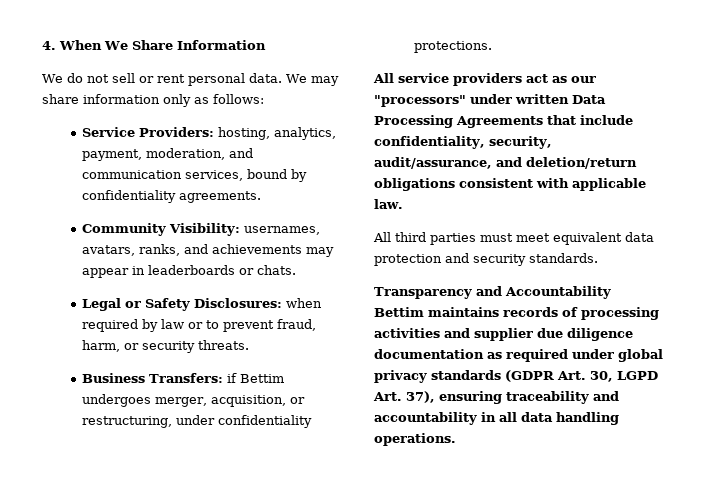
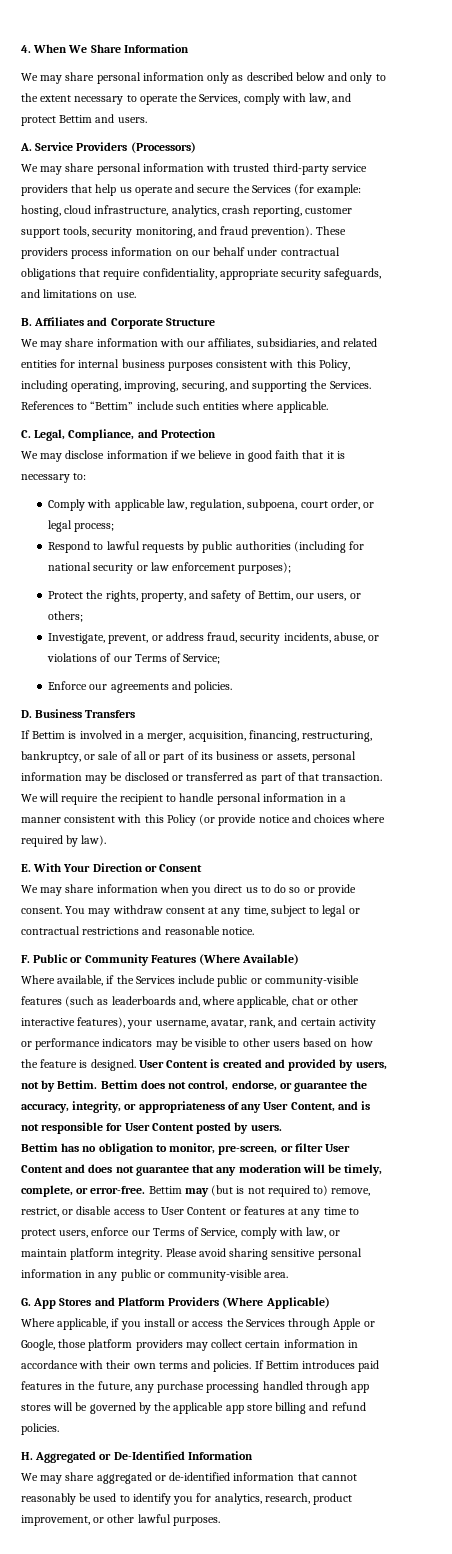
- We do not sell or rent personal data. We may share information only as follows:
- Service Providers: hosting, analytics, payment, moderation, and communication services, bound by confidentiality agreements.
- Community Visibility: usernames, avatars, ranks, and achievements may appear in leaderboards or chats.
- Legal or Safety Disclosures: when required by law or to prevent fraud, harm, or security threats.
- Business Transfers: if Bettim undergoes merger, acquisition, or restructuring, under confidentiality protections.
- All service providers act as our "processors" under written Data Processing Agreements that include confidentiality, security, audit/assurance, and deletion/return obligations consistent with applicable law.
- All third parties must meet equivalent data protection and security standards.
- Transparency and Accountability
- Bettim maintains records of processing activities and supplier due diligence documentation as required under global privacy standards (GDPR Art. 30, LGPD Art. 37), ensuring traceability and accountability in all data handling operations.
+ We may share personal information only as described below and only to the extent necessary to operate the Services, comply with law, and protect Bettim and users.
+ A. Service Providers (Processors)
+ We may share personal information with trusted third-party service providers that help us operate and secure the Services (for example: hosting, cloud infrastructure, analytics, crash reporting, customer support tools, security monitoring, and fraud prevention). These providers process information on our behalf under contractual obligations that require confidentiality, appropriate security safeguards, and limitations on use.
+ B. Affiliates and Corporate Structure
+ We may share information with our affiliates, subsidiaries, and related entities for internal business purposes consistent with this Policy, including operating, improving, securing, and supporting the Services. References to “Bettim” include such entities where applicable.
+ C. Legal, Compliance, and Protection
+ We may disclose information if we believe in good faith that it is necessary to:
+ Comply with applicable law, regulation, subpoena, court order, or legal process;
+ Respond to lawful requests by public authorities (including for national security or law enforcement purposes);
+ Protect the rights, property, and safety of Bettim, our users, or others;
+ Investigate, prevent, or address fraud, security incidents, abuse, or violations of our Terms of Service;
+ Enforce our agreements and policies.
+ D. Business Transfers
+ If Bettim is involved in a merger, acquisition, financing, restructuring, bankruptcy, or sale of all or part of its business or assets, personal information may be disclosed or transferred as part of that transaction. We will require the recipient to handle personal information in a manner consistent with this Policy (or provide notice and choices where required by law).
+ E. With Your Direction or Consent
+ We may share information when you direct us to do so or provide consent. You may withdraw consent at any time, subject to legal or contractual restrictions and reasonable notice.
+ F. Public or Community Features (Where Available)
+ Where available, if the Services include public or community-visible features (such as leaderboards and, where applicable, chat or other interactive features), your username, avatar, rank, and certain activity or performance indicators may be visible to other users based on how the feature is designed. User Content is created and provided by users, not by Bettim. Bettim does not control, endorse, or guarantee the accuracy, integrity, or appropriateness of any User Content, and is not responsible for User Content posted by users.
+ Bettim has no obligation to monitor, pre-screen, or filter User Content and does not guarantee that any moderation will be timely, complete, or error-free. Bettim may (but is not required to) remove, restrict, or disable access to User Content or features at any time to protect users, enforce our Terms of Service, comply with law, or maintain platform integrity. Please avoid sharing sensitive personal information in any public or community-visible area.
+ G. App Stores and Platform Providers (Where Applicable)
+ Where applicable, if you install or access the Services through Apple or Google, those platform providers may collect certain information in accordance with their own terms and policies. If Bettim introduces paid features in the future, any purchase processing handled through app stores will be governed by the applicable app store billing and refund policies.
+ H. Aggregated or De-Identified Information
+ We may share aggregated or de-identified information that cannot reasonably be used to identify you for analytics, research, product improvement, or other lawful purposes.

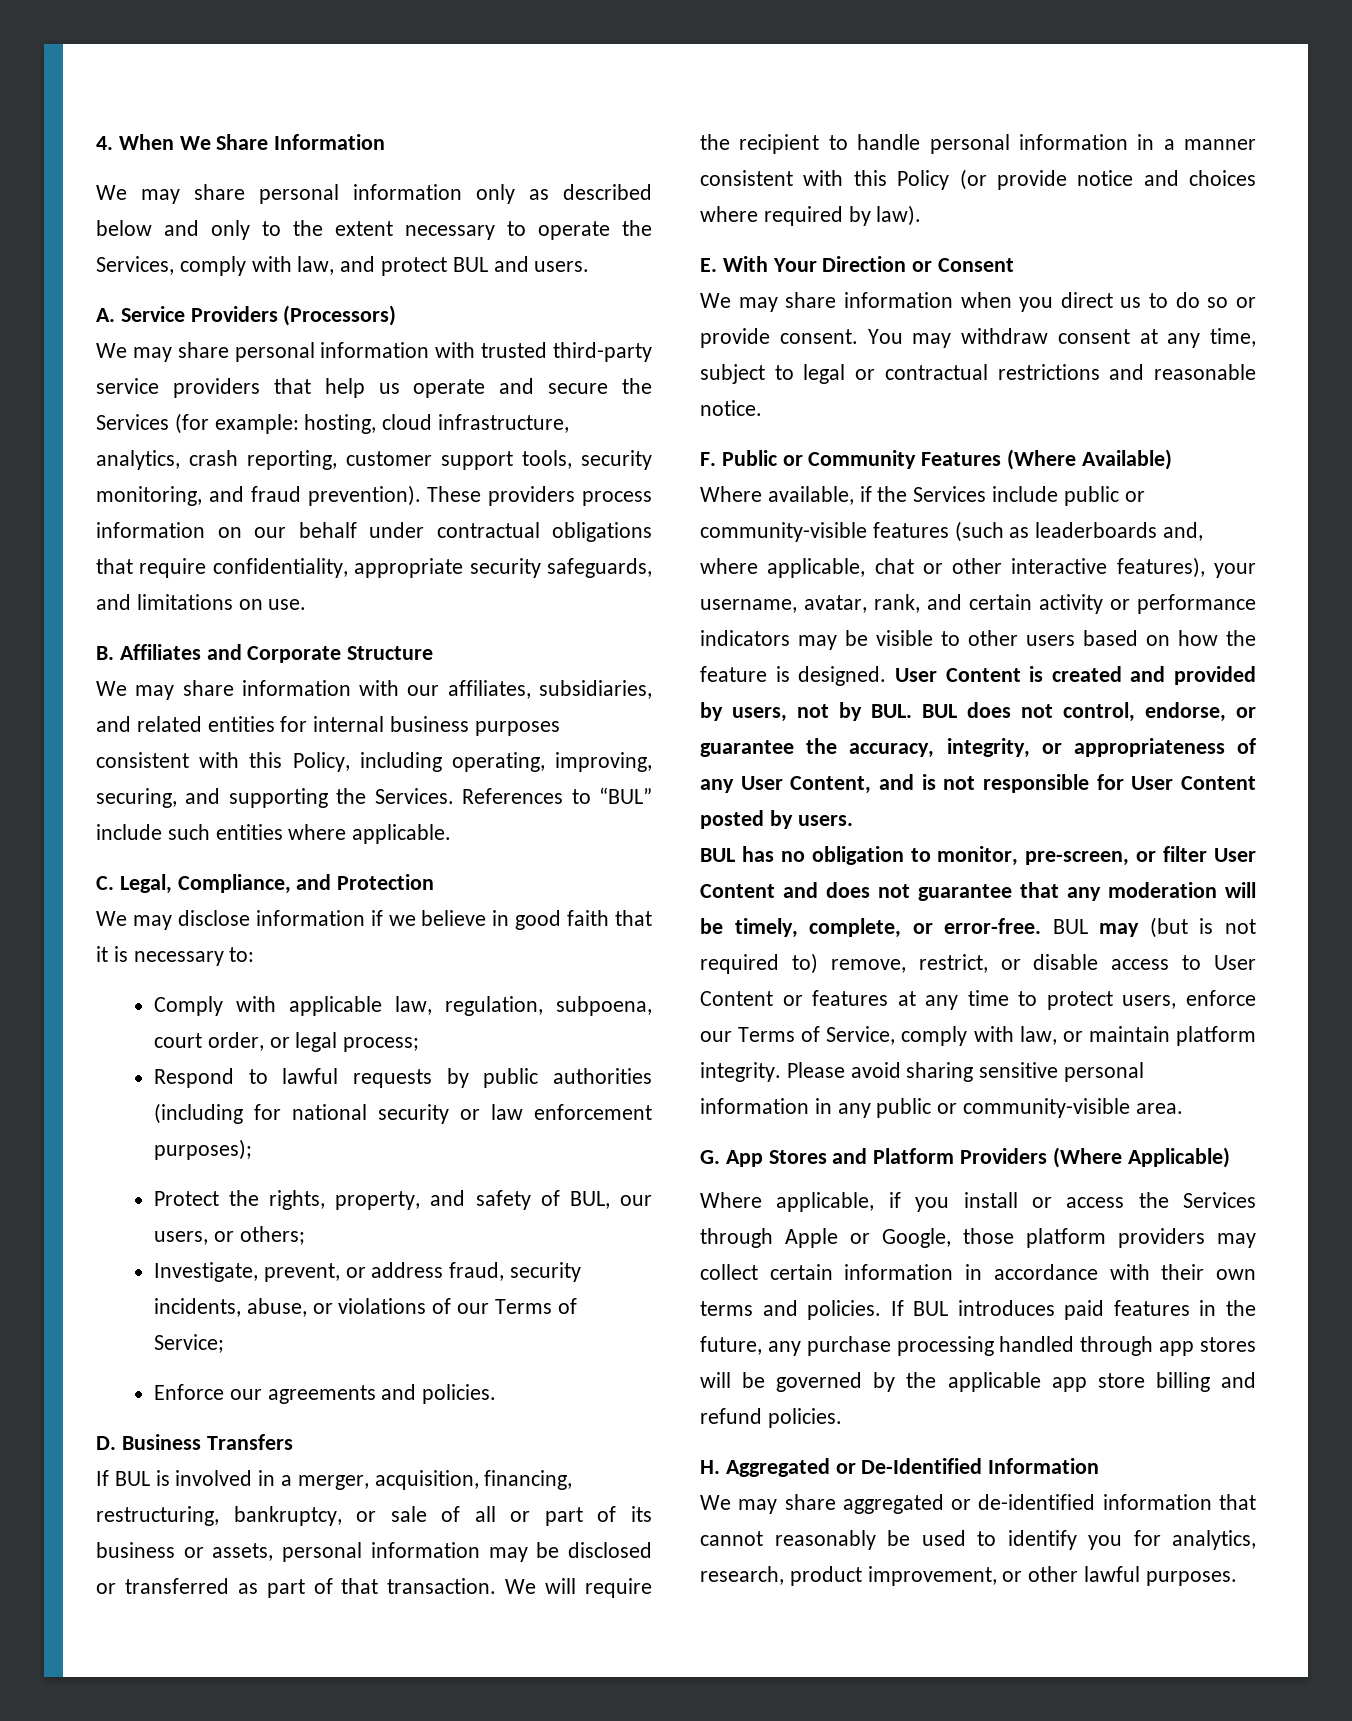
- We may share personal information only as described below and only to the extent necessary to operate the Services, comply with law, and protect Bettim and users.
+ We may share personal information only as described below and only to the extent necessary to operate the Services, comply with law, and protect BUL and users.
- References to “Bettim” include such entities where applicable.
+ References to “BUL” include such entities where applicable.
- Protect the rights, property, and safety of Bettim, our users, or others;
+ Protect the rights, property, and safety of BUL, our users, or others;
- If Bettim is involved in a merger, acquisition, financing, restructuring, bankruptcy, or sale of all or part of its business or assets, personal information may be disclosed or transferred as part of that transaction.
+ If BUL is involved in a merger, acquisition, financing, restructuring, bankruptcy, or sale of all or part of its business or assets, personal information may be disclosed or transferred as part of that transaction.
- User Content is created and provided by users, not by Bettim. Bettim does not control, endorse, or guarantee the accuracy, integrity, or appropriateness of any User Content, and is not responsible for User Content posted by users.
+ User Content is created and provided by users, not by BUL. BUL does not control, endorse, or guarantee the accuracy, integrity, or appropriateness of any User Content, and is not responsible for User Content posted by users.
- Bettim has no obligation to monitor, pre-screen, or filter User Content and does not guarantee that any moderation will be timely, complete, or error-free.
+ BUL has no obligation to monitor, pre-screen, or filter User Content and does not guarantee that any moderation will be timely, complete, or error-free.
- Bettim may (but is not required to) remove, restrict, or disable access to User Content or features at any time to protect users, enforce our Terms of Service, comply with law, or maintain platform integrity.
+ BUL may (but is not required to) remove, restrict, or disable access to User Content or features at any time to protect users, enforce our Terms of Service, comply with law, or maintain platform integrity.
- If Bettim introduces paid features in the future, any purchase processing handled through app stores will be governed by the applicable app store billing and refund policies.
+ If BUL introduces paid features in the future, any purchase processing handled through app stores will be governed by the applicable app store billing and refund policies.

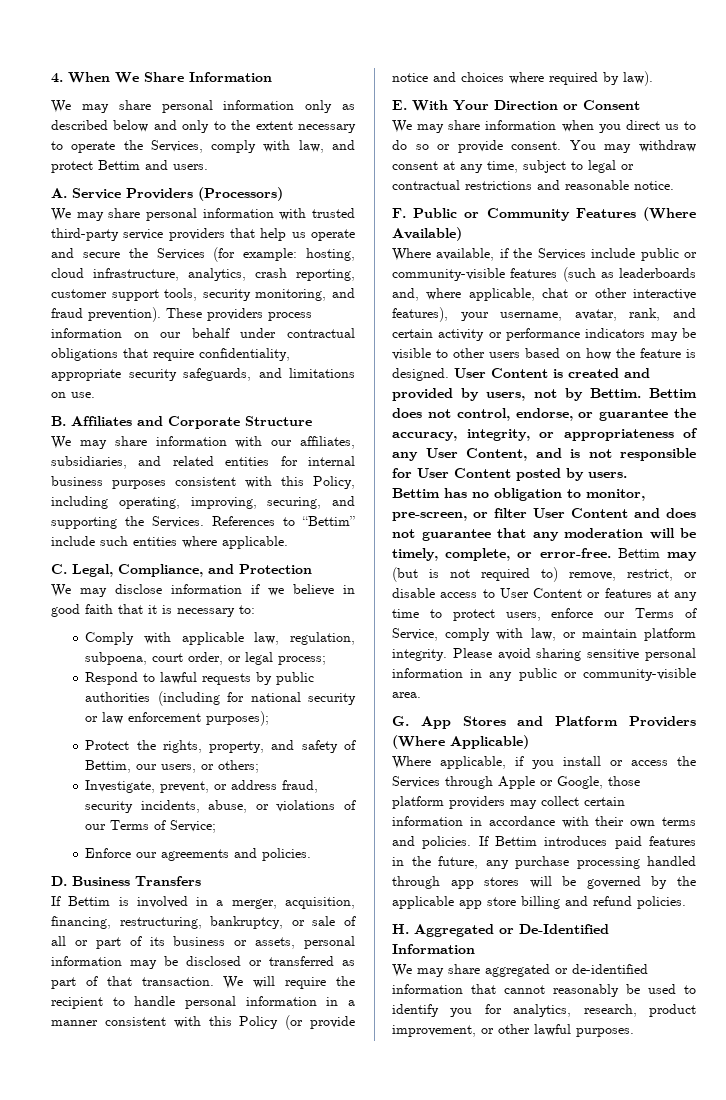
- We may share personal information only as described below and only to the extent necessary to operate the Services, comply with law, and protect BUL and users.
+ We may share personal information only as described below and only to the extent necessary to operate the Services, comply with law, and protect Bettim and users.
- References to “BUL” include such entities where applicable.
+ References to “Bettim” include such entities where applicable.
- Protect the rights, property, and safety of BUL, our users, or others;
+ Protect the rights, property, and safety of Bettim, our users, or others;
- If BUL is involved in a merger, acquisition, financing, restructuring, bankruptcy, or sale of all or part of its business or assets, personal information may be disclosed or transferred as part of that transaction.
+ If Bettim is involved in a merger, acquisition, financing, restructuring, bankruptcy, or sale of all or part of its business or assets, personal information may be disclosed or transferred as part of that transaction.
- User Content is created and provided by users, not by BUL. BUL does not control, endorse, or guarantee the accuracy, integrity, or appropriateness of any User Content, and is not responsible for User Content posted by users.
+ User Content is created and provided by users, not by Bettim. Bettim does not control, endorse, or guarantee the accuracy, integrity, or appropriateness of any User Content, and is not responsible for User Content posted by users.
- BUL has no obligation to monitor, pre-screen, or filter User Content and does not guarantee that any moderation will be timely, complete, or error-free.
+ Bettim has no obligation to monitor, pre-screen, or filter User Content and does not guarantee that any moderation will be timely, complete, or error-free.
- BUL may (but is not required to) remove, restrict, or disable access to User Content or features at any time to protect users, enforce our Terms of Service, comply with law, or maintain platform integrity.
+ Bettim may (but is not required to) remove, restrict, or disable access to User Content or features at any time to protect users, enforce our Terms of Service, comply with law, or maintain platform integrity.
- If BUL introduces paid features in the future, any purchase processing handled through app stores will be governed by the applicable app store billing and refund policies.
+ If Bettim introduces paid features in the future, any purchase processing handled through app stores will be governed by the applicable app store billing and refund policies.

